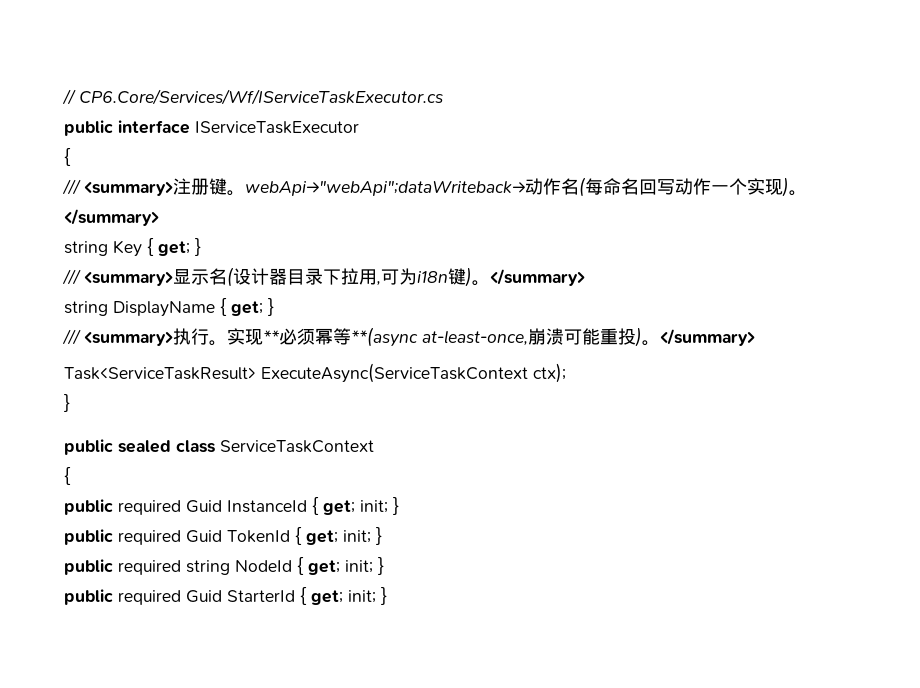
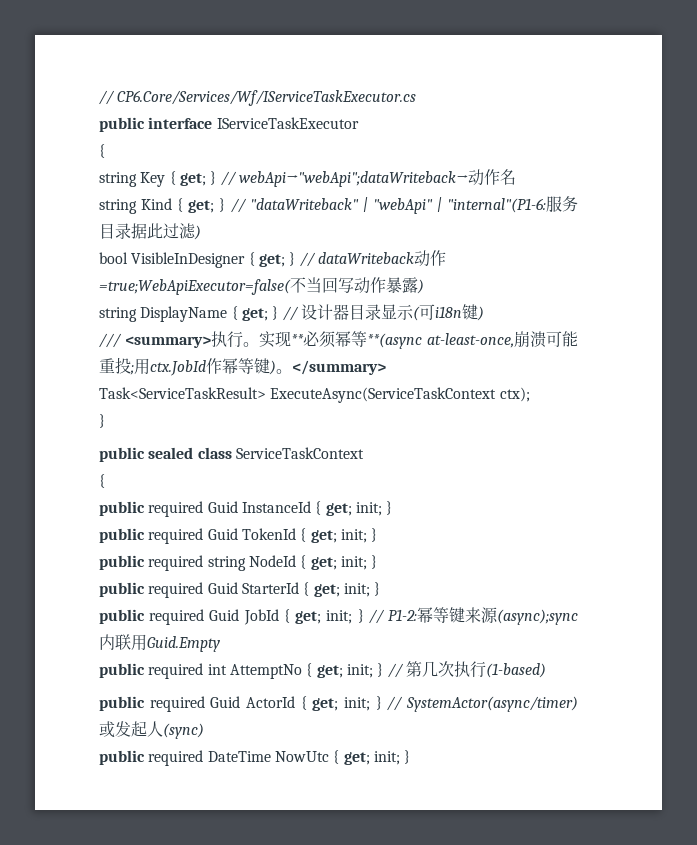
- /// <summary>注册键。webApi→"webApi";dataWriteback→动作名(每命名回写动作一个实现)。</summary>
- string Key { get; }
- /// <summary>显示名(设计器目录下拉用,可为i18n键)。</summary>
+ string Key { get; } // webApi→"webApi";dataWriteback→动作名
+ string Kind { get; } // "dataWriteback" | "webApi" | "internal"(P1-6:服务目录据此过滤)
+ bool VisibleInDesigner { get; } // dataWriteback动作=true;WebApiExecutor=false(不当回写动作暴露)
- string DisplayName { get; }
+ string DisplayName { get; } // 设计器目录显示(可i18n键)
- 实现**必须幂等**(async at-least-once,崩溃可能重投)。
+ 实现**必须幂等**(async at-least-once,崩溃可能重投;用ctx.JobId作幂等键)。
+ public required Guid JobId { get; init; } // P1-2:幂等键来源(async);sync内联用Guid.Empty
+ public required int AttemptNo { get; init; } // 第几次执行(1-based)
+ public required Guid ActorId { get; init; } // SystemActor(async/timer)或发起人(sync)
+ public required DateTime NowUtc { get; init; }

